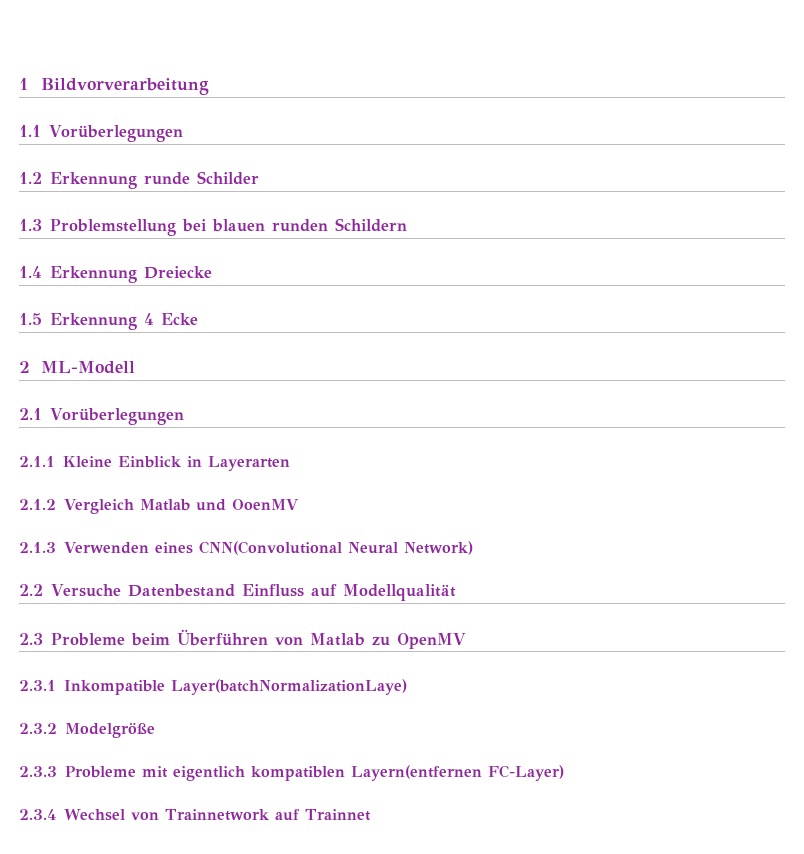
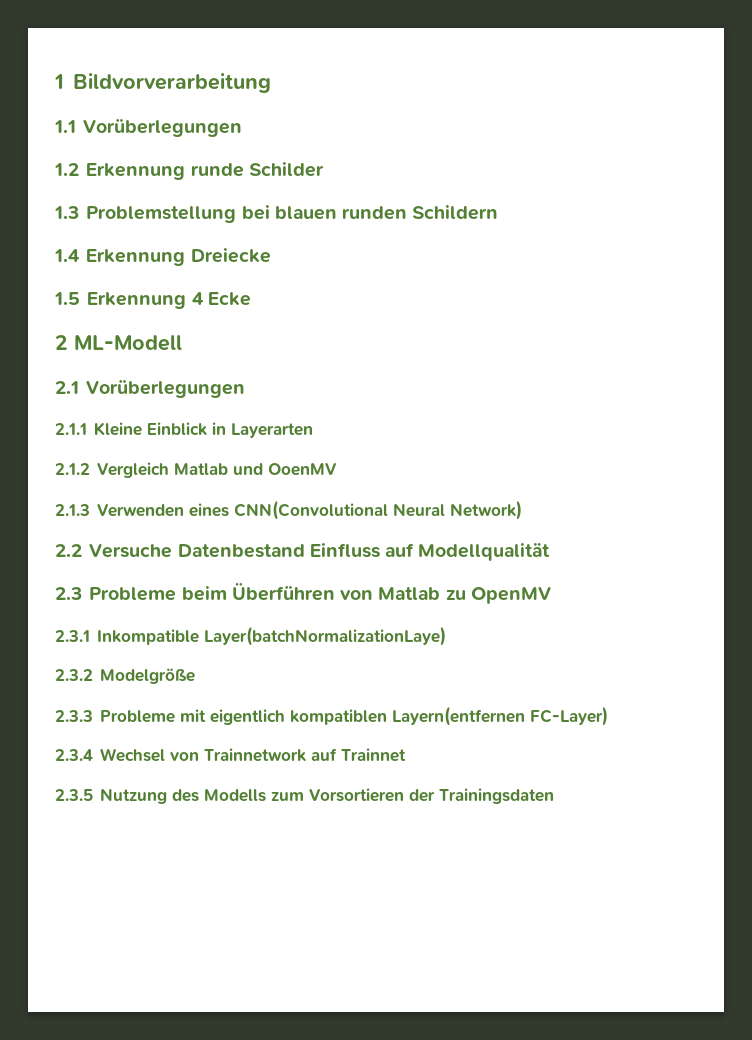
+ 2.3.5 Nutzung des Modells zum Vorsortieren der Trainingsdaten

